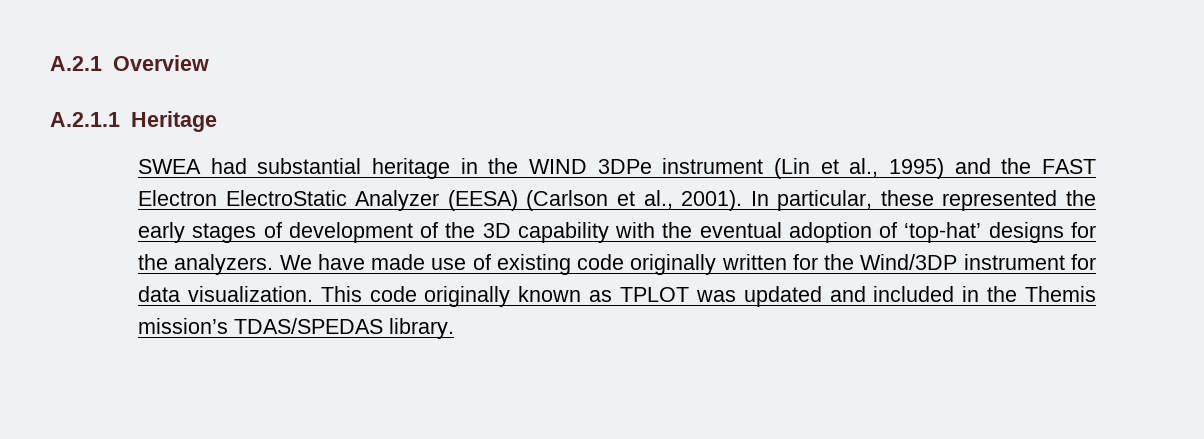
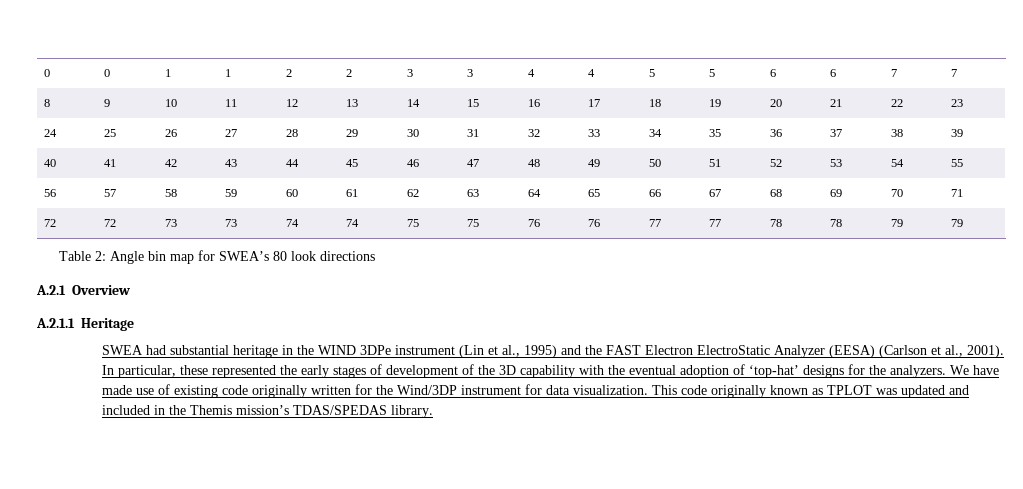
+ 0 | 0 | 1 | 1 | 2 | 2 | 3 | 3 | 4 | 4 | 5 | 5 | 6 | 6 | 7 | 7
+ 8 | 9 | 10 | 11 | 12 | 13 | 14 | 15 | 16 | 17 | 18 | 19 | 20 | 21 | 22 | 23
+ 24 | 25 | 26 | 27 | 28 | 29 | 30 | 31 | 32 | 33 | 34 | 35 | 36 | 37 | 38 | 39
+ 40 | 41 | 42 | 43 | 44 | 45 | 46 | 47 | 48 | 49 | 50 | 51 | 52 | 53 | 54 | 55
+ 56 | 57 | 58 | 59 | 60 | 61 | 62 | 63 | 64 | 65 | 66 | 67 | 68 | 69 | 70 | 71
+ 72 | 72 | 73 | 73 | 74 | 74 | 75 | 75 | 76 | 76 | 77 | 77 | 78 | 78 | 79 | 79
+ Table 2: Angle bin map for SWEA’s 80 look directions

